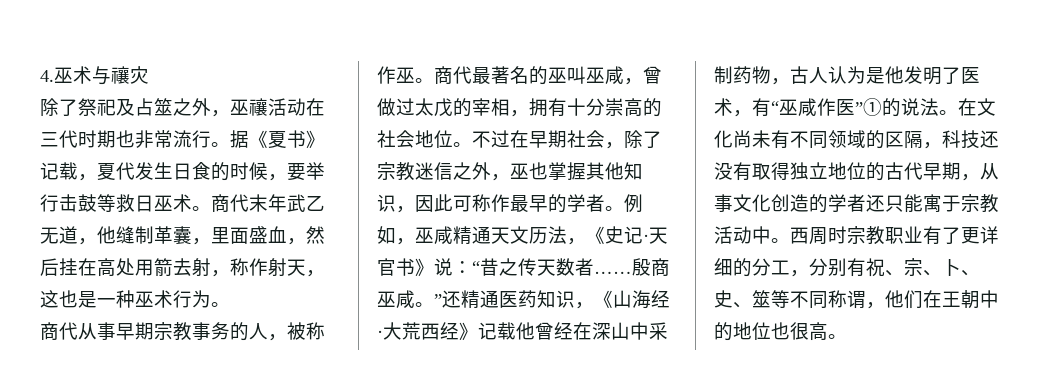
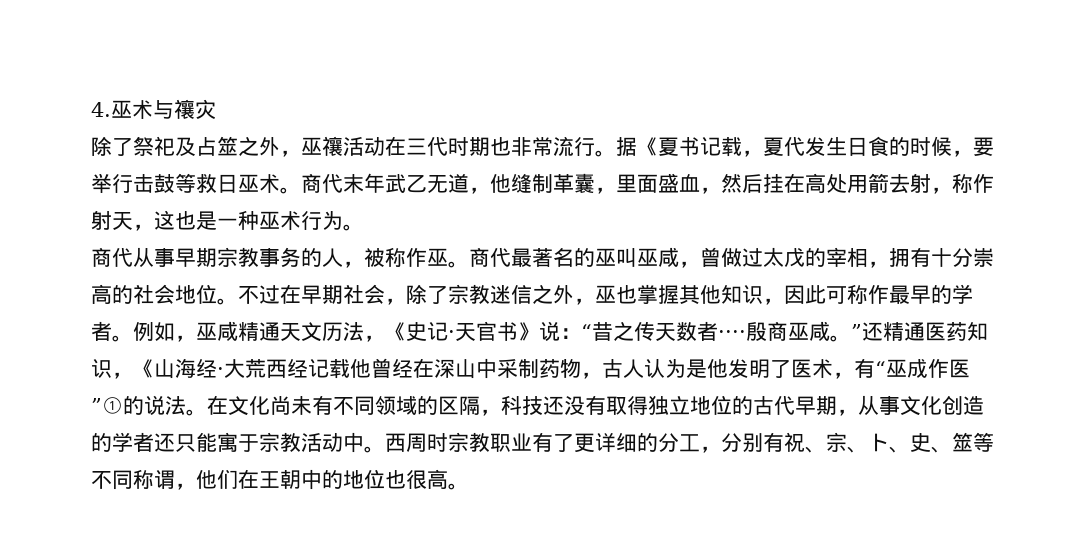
- 据《夏书》记载，夏代发生日食的时候，要举行击鼓等救日巫术。
+ 据《夏书记载，夏代发生日食的时候，要举行击鼓等救日巫术。
- 例如，巫咸精通天文历法，《史记·天官书》说：“昔之传天数者……殷商巫咸。”还精通医药知识，《山海经·大荒西经》记载他曾经在深山中采制药物，古人认为是他发明了医术，有“巫咸作医”①的说法。
+ 例如，巫咸精通天文历法，《史记·天官书》说：“昔之传天数者····殷商巫咸。”还精通医药知识，《山海经·大荒西经记载他曾经在深山中采制药物，古人认为是他发明了医术，有“巫成作医”①的说法。
- 西周时宗教职业有了更详细的分工，分别有祝、宗、卜、史、筮等不同称谓，他们在王朝中的地位也很高。
+ 西周时宗教职业有了更详细的分工，分别有祝、宗、ト、史、筮等不同称谓，他们在王朝中的地位也很高。

